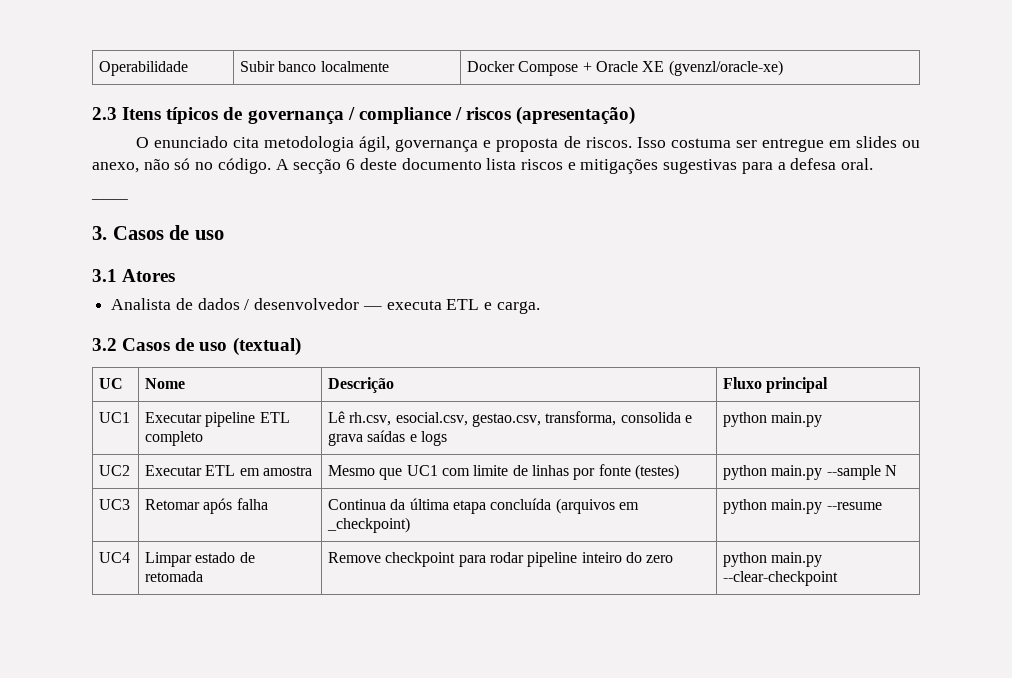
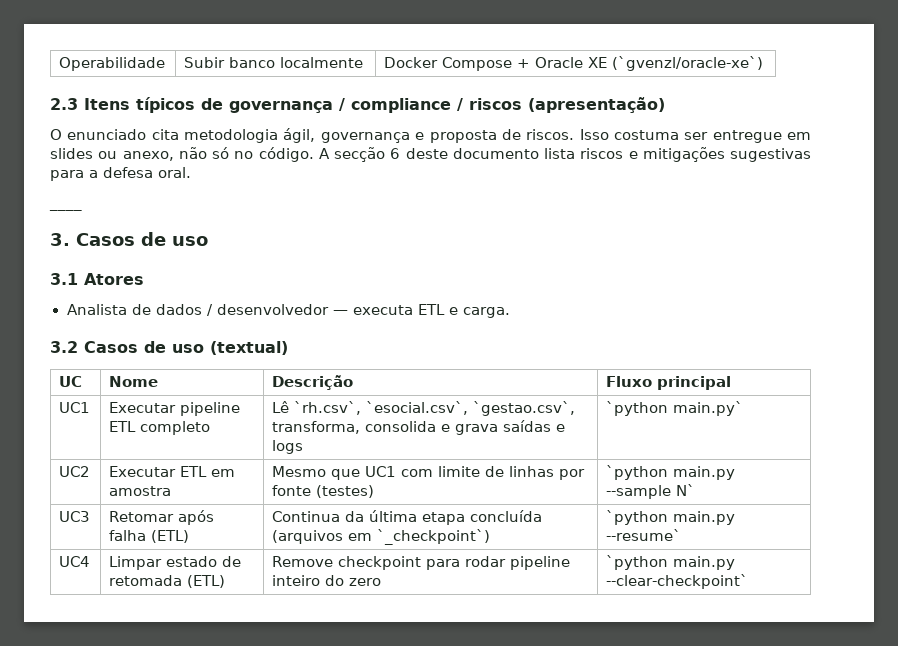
- Operabilidade | Subir banco localmente | Docker Compose + Oracle XE (gvenzl/oracle-xe)
+ Operabilidade | Subir banco localmente | Docker Compose + Oracle XE (`gvenzl/oracle-xe`)
- UC1 | Executar pipeline ETL completo | Lê rh.csv, esocial.csv, gestao.csv, transforma, consolida e grava saídas e logs | python main.py
+ UC1 | Executar pipeline ETL completo | Lê `rh.csv`, `esocial.csv`, `gestao.csv`, transforma, consolida e grava saídas e logs | `python main.py`
- UC2 | Executar ETL em amostra | Mesmo que UC1 com limite de linhas por fonte (testes) | python main.py --sample N
+ UC2 | Executar ETL em amostra | Mesmo que UC1 com limite de linhas por fonte (testes) | `python main.py --sample N`
- UC3 | Retomar após falha | Continua da última etapa concluída (arquivos em _checkpoint) | python main.py --resume
+ UC3 | Retomar após falha (ETL) | Continua da última etapa concluída (arquivos em `_checkpoint`) | `python main.py --resume`
- UC4 | Limpar estado de retomada | Remove checkpoint para rodar pipeline inteiro do zero | python main.py --clear-checkpoint
+ UC4 | Limpar estado de retomada (ETL) | Remove checkpoint para rodar pipeline inteiro do zero | `python main.py --clear-checkpoint`

